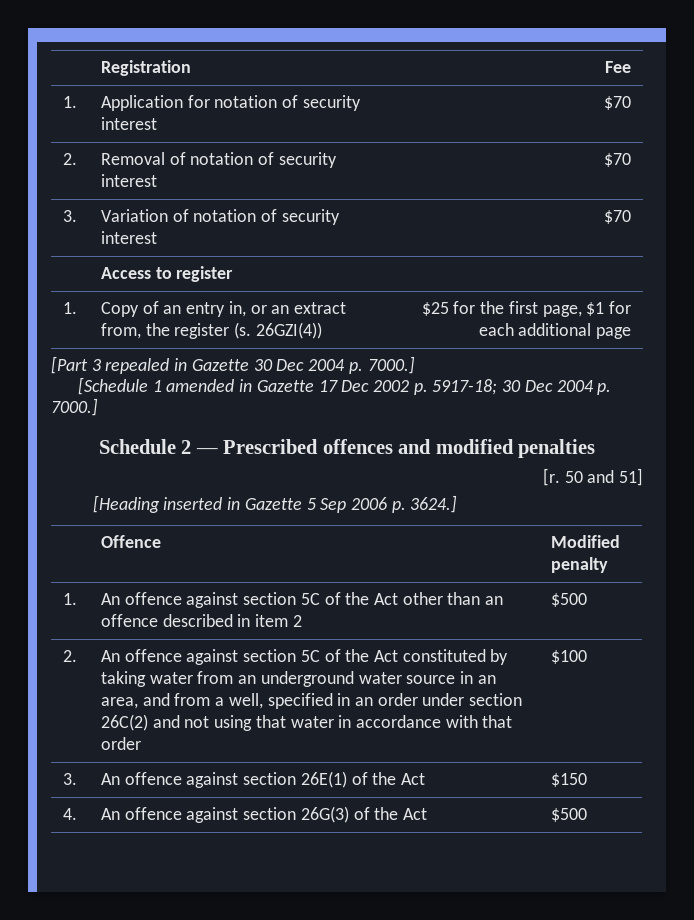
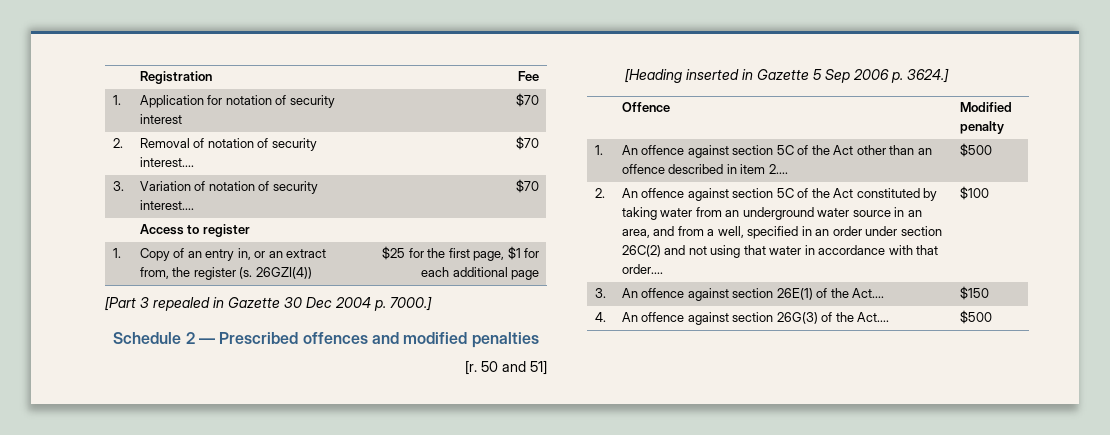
- 2. | Removal of notation of security interest | $70
+ 2. | Removal of notation of security interest.... | $70
- 3. | Variation of notation of security interest | $70
+ 3. | Variation of notation of security interest.... | $70
- [Schedule 1 amended in Gazette 17 Dec 2002 p. 5917-18; 30 Dec 2004 p. 7000.]
- 1. | An offence against section 5C of the Act other than an offence described in item 2 | $500
+ 1. | An offence against section 5C of the Act other than an offence described in item 2.... | $500
- An offence against section 5C of the Act constituted by taking water from an underground water source in an area, and from a well, specified in an order under section 26C(2) and not using that water in accordance with that order
+ An offence against section 5C of the Act constituted by taking water from an underground water source in an area, and from a well, specified in an order under section 26C(2) and not using that water in accordance with that order....
- 3. | An offence against section 26E(1) of the Act | $150
+ 3. | An offence against section 26E(1) of the Act.... | $150
- 4. | An offence against section 26G(3) of the Act | $500
+ 4. | An offence against section 26G(3) of the Act.... | $500

